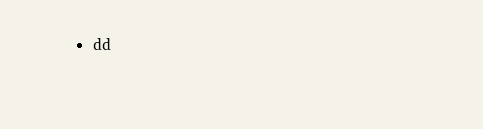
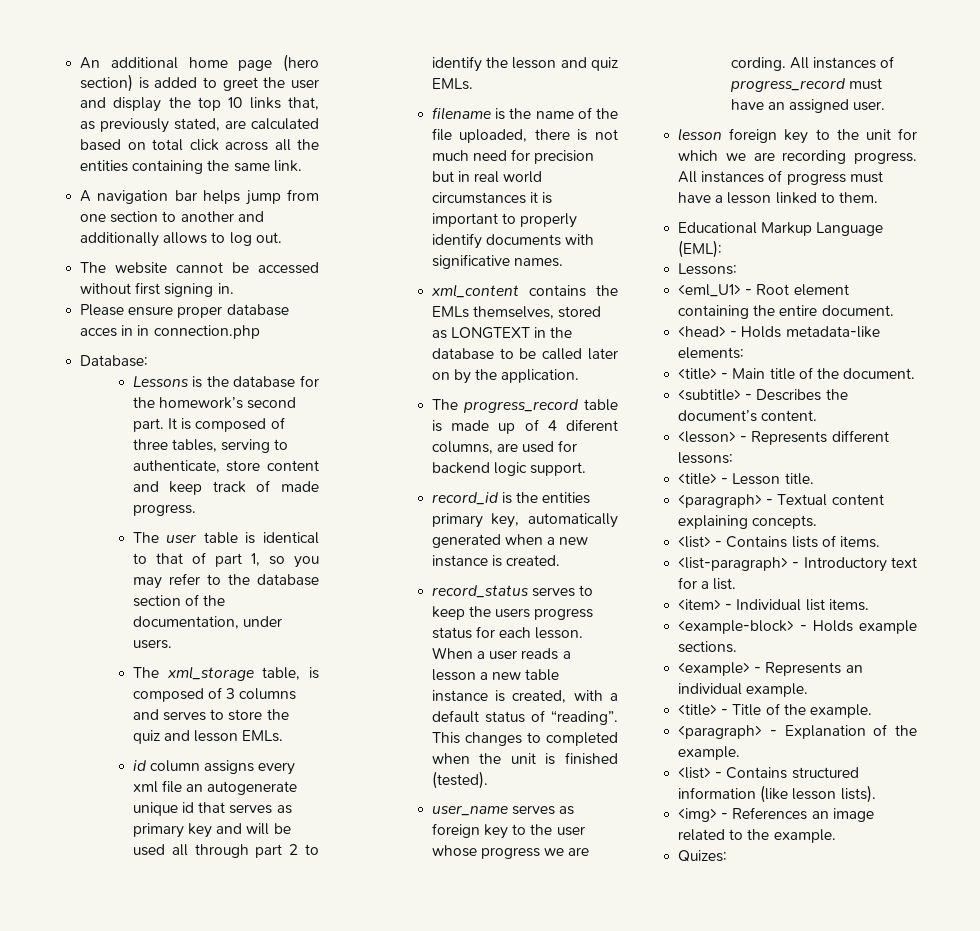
- dd
+ An additional home page (hero section) is added to greet the user and display the top 10 links that, as previously stated, are calculated based on total click across all the entities containing the same link.
+ A navigation bar helps jump from one section to another and additionally allows to log out.
+ The website cannot be accessed without first signing in.
+ Please ensure proper database acces in in connection.php
+ Database:
+ Lessons is the database for the homework’s second part. It is composed of three tables, serving to authenticate, store content and keep track of made progress.
+ The user table is identical to that of part 1, so you may refer to the database section of the documentation, under users.
+ The xml_storage table, is composed of 3 columns and serves to store the quiz and lesson EMLs.
+ id column assigns every xml file an autogenerate unique id that serves as primary key and will be used all through part 2 to identify the lesson and quiz EMLs.
+ filename is the name of the file uploaded, there is not much need for precision but in real world circumstances it is important to properly identify documents with significative names.
+ xml_content contains the EMLs themselves, stored as LONGTEXT in the database to be called later on by the application.
+ The progress_record table is made up of 4 diferent columns, are used for backend logic support.
+ record_id is the entities primary key, automatically generated when a new instance is created.
+ record_status serves to keep the users progress status for each lesson. When a user reads a lesson a new table instance is created, with a default status of “reading”. This changes to completed when the unit is finished (tested).
+ user_name serves as foreign key to the user whose progress we are cording. All instances of progress_record must have an assigned user.
+ lesson foreign key to the unit for which we are recording progress. All instances of progress must have a lesson linked to them.
+ Educational Markup Language (EML):
+ Lessons:
+ <eml_U1> - Root element containing the entire document.
+ <head> - Holds metadata-like elements:
+ <title> - Main title of the document.
+ <subtitle> - Describes the document’s content.
+ <lesson> - Represents different lessons:
+ <title> - Lesson title.
+ <paragraph> - Textual content explaining concepts.
+ <list> - Contains lists of items.
+ <list-paragraph> - Introductory text for a list.
+ <item> - Individual list items.
+ <example-block> - Holds example sections.
+ <example> - Represents an individual example.
+ <title> - Title of the example.
+ <paragraph> - Explanation of the example.
+ <list> - Contains structured information (like lesson lists).
+ <img> - References an image related to the example.
+ Quizes:

